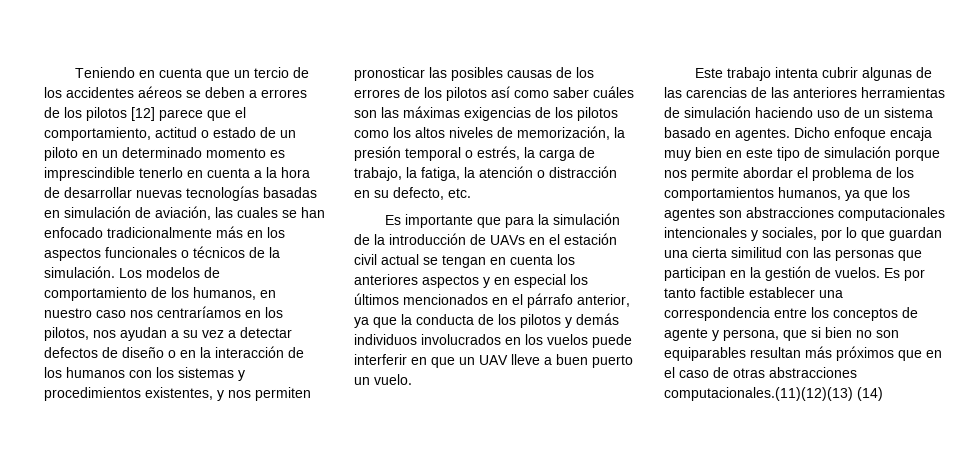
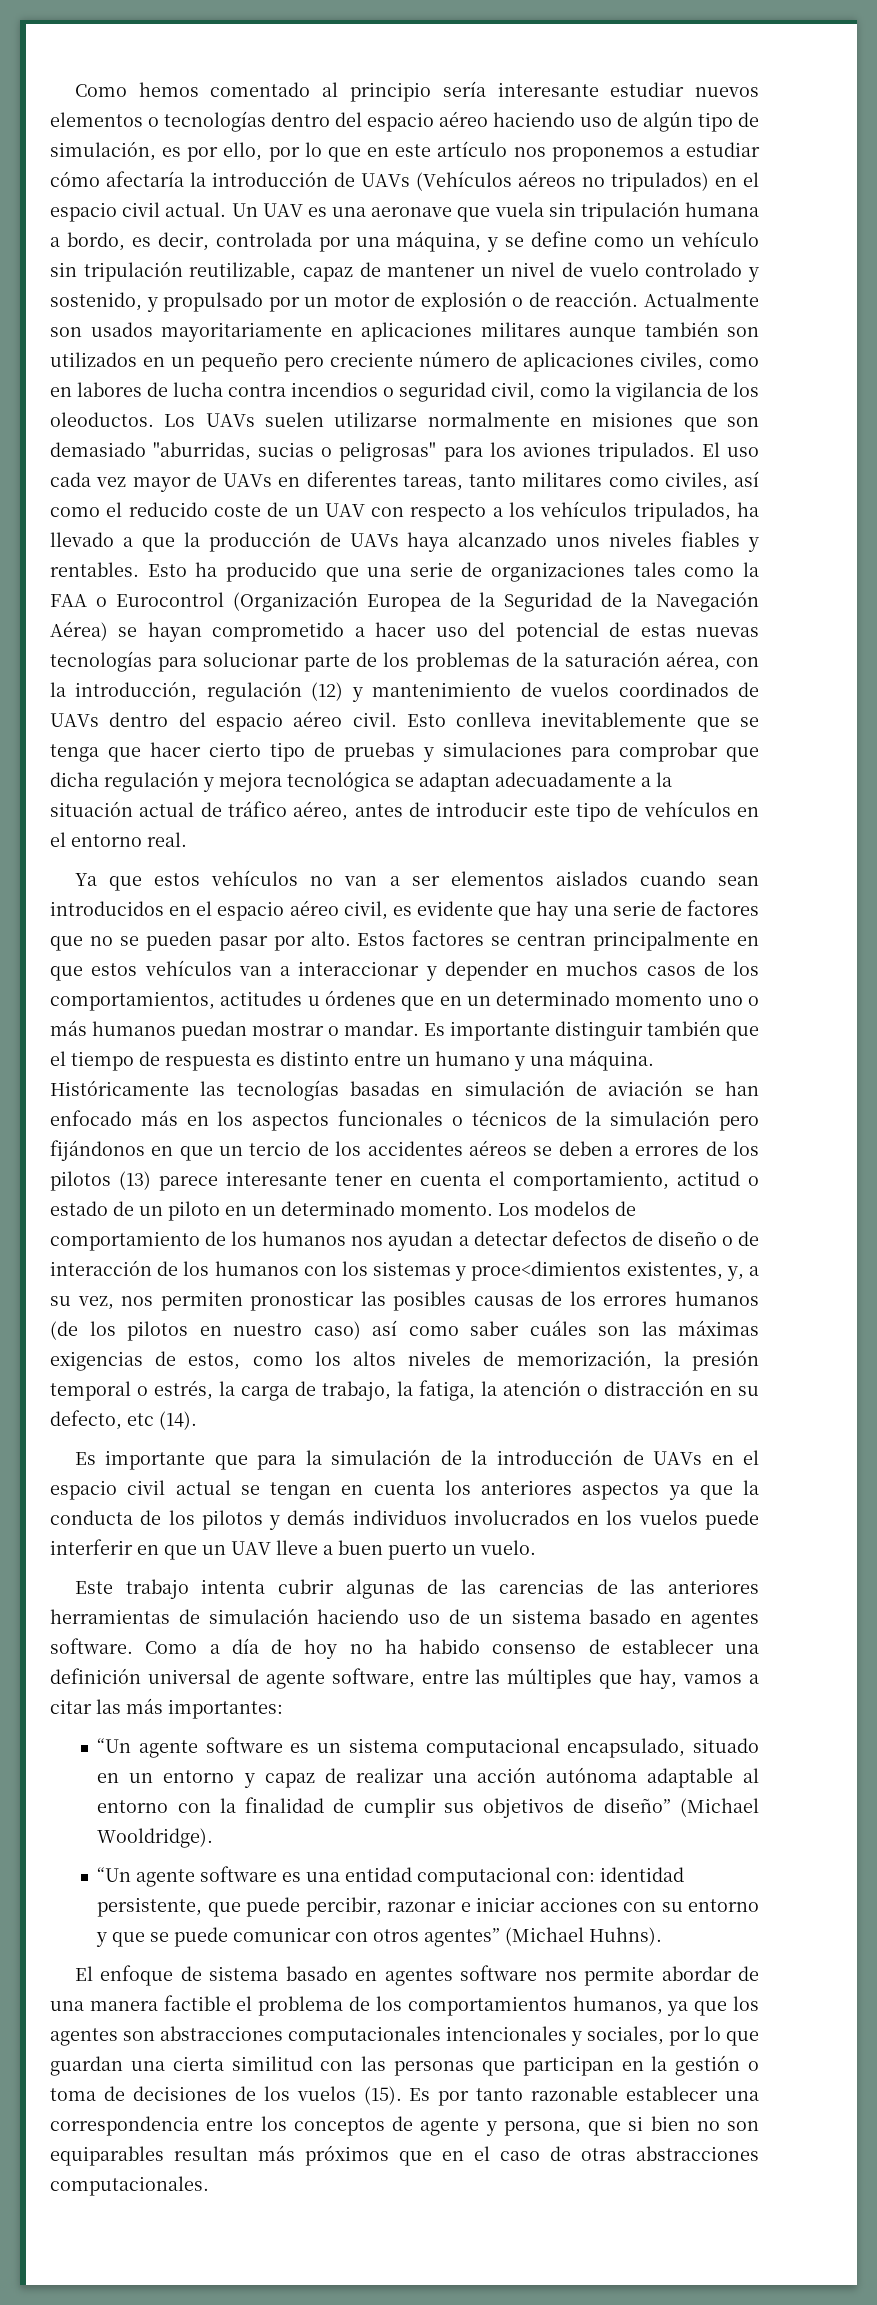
- Teniendo en cuenta que un tercio de los accidentes aéreos se deben a errores de los pilotos [12] parece que el comportamiento, actitud o estado de un piloto en un determinado momento es imprescindible tenerlo en cuenta a la hora de desarrollar nuevas tecnologías basadas en simulación de aviación, las cuales se han enfocado tradicionalmente más en los aspectos funcionales o técnicos de la simulación.
+ Como hemos comentado al principio sería interesante estudiar nuevos elementos o tecnologías dentro del espacio aéreo haciendo uso de algún tipo de simulación, es por ello, por lo que en este artículo nos proponemos a estudiar cómo afectaría la introducción de UAVs (Vehículos aéreos no tripulados) en el espacio civil actual. Un UAV es una aeronave que vuela sin tripulación humana a bordo, es decir, controlada por una máquina, y se define como un vehículo sin tripulación reutilizable, capaz de mantener un nivel de vuelo controlado y sostenido, y propulsado por un motor de explosión o de reacción. Actualmente son usados mayoritariamente en aplicaciones militares aunque también son utilizados en un pequeño pero creciente número de aplicaciones civiles, como en labores de lucha contra incendios o seguridad civil, como la vigilancia de los oleoductos. Los UAVs suelen utilizarse normalmente en misiones que son demasiado "aburridas, sucias o peligrosas" para los aviones tripulados. El uso cada vez mayor de UAVs en diferentes tareas, tanto militares como civiles, así como el reducido coste de un UAV con respecto a los vehículos tripulados, ha llevado a que la producción de UAVs haya alcanzado unos niveles fiables y rentables. Esto ha producido que una serie de organizaciones tales como la FAA o Eurocontrol (Organización Europea de la Seguridad de la Navegación Aérea) se hayan comprometido a hacer uso del potencial de estas nuevas tecnologías para solucionar parte de los problemas de la saturación aérea, con la introducción, regulación (12) y mantenimiento de vuelos coordinados de UAVs dentro del espacio aéreo civil. Esto conlleva inevitablemente que se tenga que hacer cierto tipo de pruebas y simulaciones para comprobar que dicha regulación y mejora tecnológica se adaptan adecuadamente a la situación actual de tráfico aéreo, antes de introducir este tipo de vehículos en el entorno real.
+ Ya que estos vehículos no van a ser elementos aislados cuando sean introducidos en el espacio aéreo civil, es evidente que hay una serie de factores que no se pueden pasar por alto. Estos factores se centran principalmente en que estos vehículos van a interaccionar y depender en muchos casos de los comportamientos, actitudes u órdenes que en un determinado momento uno o más humanos puedan mostrar o mandar. Es importante distinguir también que el tiempo de respuesta es distinto entre un humano y una máquina. Históricamente las tecnologías basadas en simulación de aviación se han enfocado más en los aspectos funcionales o técnicos de la simulación pero fijándonos en que un tercio de los accidentes aéreos se deben a errores de los pilotos (13) parece interesante tener en cuenta el comportamiento, actitud o estado de un piloto en un determinado momento.
- Los modelos de comportamiento de los humanos, en nuestro caso nos centraríamos en los pilotos, nos ayudan a su vez a detectar defectos de diseño o en la interacción de los humanos con los sistemas y procedimientos existentes, y nos permiten pronosticar las posibles causas de los errores de los pilotos así como saber cuáles son las máximas exigencias de los pilotos como los altos niveles de memorización, la presión temporal o estrés, la carga de trabajo, la fatiga, la atención o distracción en su defecto, etc.
+ Los modelos de comportamiento de los humanos nos ayudan a detectar defectos de diseño o de interacción de los humanos con los sistemas y proce<dimientos existentes, y, a su vez, nos permiten pronosticar las posibles causas de los errores humanos (de los pilotos en nuestro caso) así como saber cuáles son las máximas exigencias de estos, como los altos niveles de memorización, la presión temporal o estrés, la carga de trabajo, la fatiga, la atención o distracción en su defecto, etc (14).
- Es importante que para la simulación de la introducción de UAVs en el estación civil actual se tengan en cuenta los anteriores aspectos y en especial los últimos mencionados en el párrafo anterior, ya que la conducta de los pilotos y demás individuos involucrados en los vuelos puede interferir en que un UAV lleve a buen puerto un vuelo.
+ Es importante que para la simulación de la introducción de UAVs en el espacio civil actual se tengan en cuenta los anteriores aspectos ya que la conducta de los pilotos y demás individuos involucrados en los vuelos puede interferir en que un UAV lleve a buen puerto un vuelo.
- Este trabajo intenta cubrir algunas de las carencias de las anteriores herramientas de simulación haciendo uso de un sistema basado en agentes. Dicho enfoque encaja muy bien en este tipo de simulación porque nos permite abordar el problema de los comportamientos humanos, ya que los agentes son abstracciones computacionales intencionales y sociales, por lo que guardan una cierta similitud con las personas que participan en la gestión de vuelos.
+ Este trabajo intenta cubrir algunas de las carencias de las anteriores herramientas de simulación haciendo uso de un sistema basado en agentes software. Como a día de hoy no ha habido consenso de establecer una definición universal de agente software, entre las múltiples que hay, vamos a citar las más importantes:
+ “Un agente software es un sistema computacional encapsulado, situado en un entorno y capaz de realizar una acción autónoma adaptable al entorno con la finalidad de cumplir sus objetivos de diseño” (Michael Wooldridge).
+ “Un agente software es una entidad computacional con: identidad persistente, que puede percibir, razonar e iniciar acciones con su entorno y que se puede comunicar con otros agentes” (Michael Huhns).
+ El enfoque de sistema basado en agentes software nos permite abordar de una manera factible el problema de los comportamientos humanos, ya que los agentes son abstracciones computacionales intencionales y sociales, por lo que guardan una cierta similitud con las personas que participan en la gestión o toma de decisiones de los vuelos (15).
- Es por tanto factible establecer una correspondencia entre los conceptos de agente y persona, que si bien no son equiparables resultan más próximos que en el caso de otras abstracciones computacionales.(11)(12)(13) (14)
+ Es por tanto razonable establecer una correspondencia entre los conceptos de agente y persona, que si bien no son equiparables resultan más próximos que en el caso de otras abstracciones computacionales.

